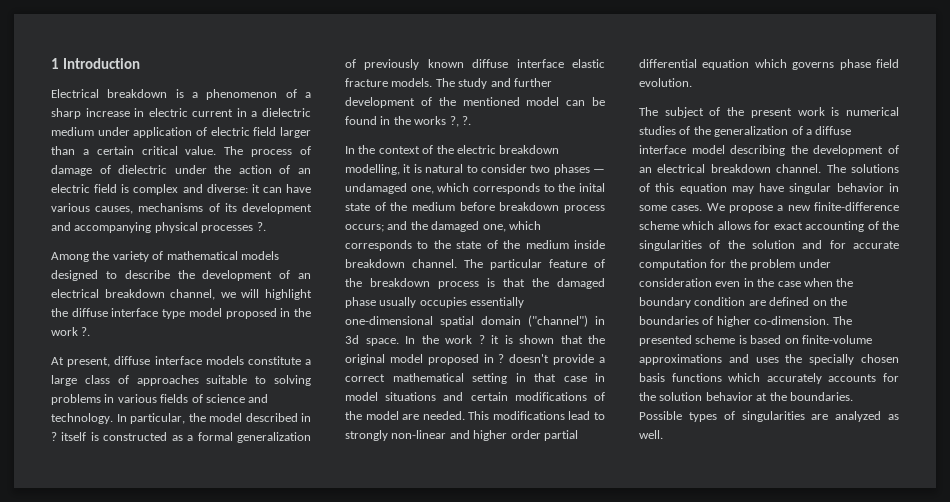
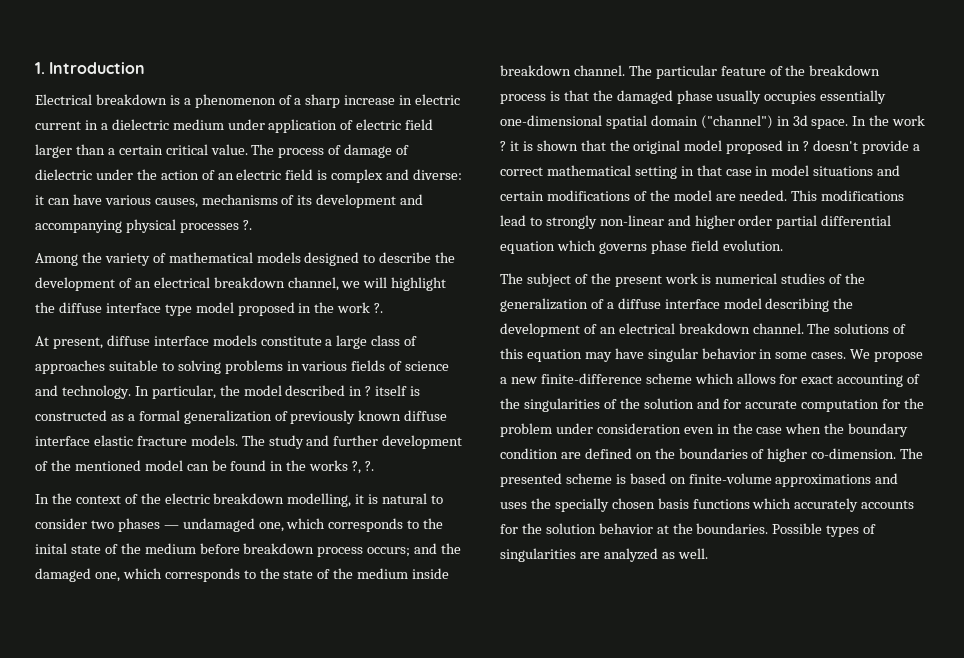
- 1 Introduction
+ 1. Introduction

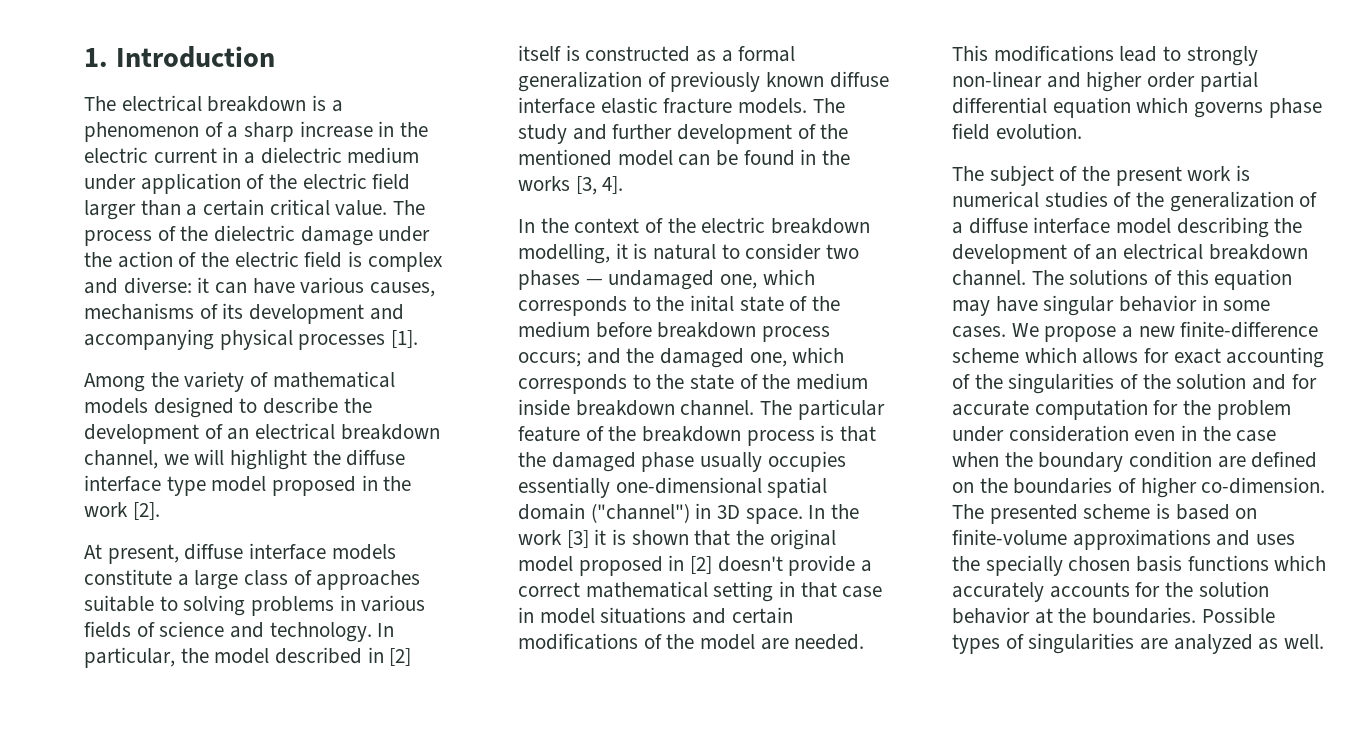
- Electrical breakdown is a phenomenon of a sharp increase in electric current in a dielectric medium under application of electric field larger than a certain critical value.
+ The electrical breakdown is a phenomenon of a sharp increase in the electric current in a dielectric medium under application of the electric field larger than a certain critical value.
- The process of damage of dielectric under the action of an electric field is complex and diverse: it can have various causes, mechanisms of its development and accompanying physical processes ?.
+ The process of the dielectric damage under the action of the electric field is complex and diverse: it can have various causes, mechanisms of its development and accompanying physical processes [1].
- Among the variety of mathematical models designed to describe the development of an electrical breakdown channel, we will highlight the diffuse interface type model proposed in the work ?.
+ Among the variety of mathematical models designed to describe the development of an electrical breakdown channel, we will highlight the diffuse interface type model proposed in the work [2].
- In particular, the model described in ? itself is constructed as a formal generalization of previously known diffuse interface elastic fracture models.
+ In particular, the model described in [2] itself is constructed as a formal generalization of previously known diffuse interface elastic fracture models.
- The study and further development of the mentioned model can be found in the works ?, ?.
+ The study and further development of the mentioned model can be found in the works [3, 4].
- The particular feature of the breakdown process is that the damaged phase usually occupies essentially one-dimensional spatial domain ("channel") in 3d space.
+ The particular feature of the breakdown process is that the damaged phase usually occupies essentially one-dimensional spatial domain ("channel") in 3D space.
- In the work ? it is shown that the original model proposed in ? doesn't provide a correct mathematical setting in that case in model situations and certain modifications of the model are needed.
+ In the work [3] it is shown that the original model proposed in [2] doesn't provide a correct mathematical setting in that case in model situations and certain modifications of the model are needed.

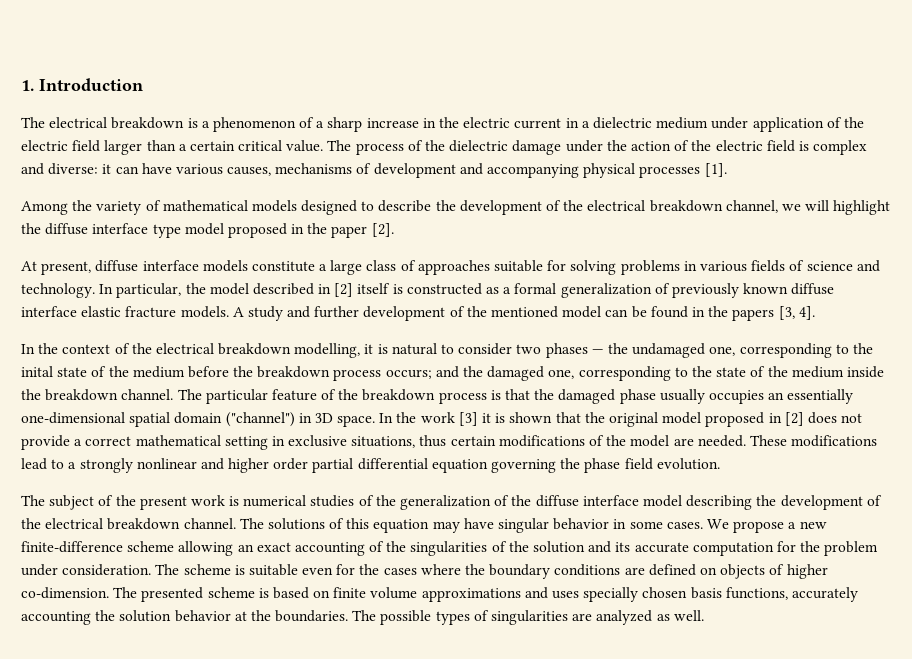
- The process of the dielectric damage under the action of the electric field is complex and diverse: it can have various causes, mechanisms of its development and accompanying physical processes [1].
+ The process of the dielectric damage under the action of the electric field is complex and diverse: it can have various causes, mechanisms of development and accompanying physical processes [1].
- Among the variety of mathematical models designed to describe the development of an electrical breakdown channel, we will highlight the diffuse interface type model proposed in the work [2].
+ Among the variety of mathematical models designed to describe the development of the electrical breakdown channel, we will highlight the diffuse interface type model proposed in the paper [2].
- At present, diffuse interface models constitute a large class of approaches suitable to solving problems in various fields of science and technology.
+ At present, diffuse interface models constitute a large class of approaches suitable for solving problems in various fields of science and technology.
- The study and further development of the mentioned model can be found in the works [3, 4].
+ A study and further development of the mentioned model can be found in the papers [3, 4].
- In the context of the electric breakdown modelling, it is natural to consider two phases — undamaged one, which corresponds to the inital state of the medium before breakdown process occurs; and the damaged one, which corresponds to the state of the medium inside breakdown channel.
+ In the context of the electrical breakdown modelling, it is natural to consider two phases — the undamaged one, corresponding to the inital state of the medium before the breakdown process occurs; and the damaged one, corresponding to the state of the medium inside the breakdown channel.
- The particular feature of the breakdown process is that the damaged phase usually occupies essentially one-dimensional spatial domain ("channel") in 3D space.
+ The particular feature of the breakdown process is that the damaged phase usually occupies an essentially one-dimensional spatial domain ("channel") in 3D space.
- In the work [3] it is shown that the original model proposed in [2] doesn't provide a correct mathematical setting in that case in model situations and certain modifications of the model are needed.
+ In the work [3] it is shown that the original model proposed in [2] does not provide a correct mathematical setting in exclusive situations, thus certain modifications of the model are needed.
- This modifications lead to strongly non-linear and higher order partial differential equation which governs phase field evolution.
+ These modifications lead to a strongly nonlinear and higher order partial differential equation governing the phase field evolution.
- The subject of the present work is numerical studies of the generalization of a diffuse interface model describing the development of an electrical breakdown channel.
+ The subject of the present work is numerical studies of the generalization of the diffuse interface model describing the development of the electrical breakdown channel.
- We propose a new finite-difference scheme which allows for exact accounting of the singularities of the solution and for accurate computation for the problem under consideration even in the case when the boundary condition are defined on the boundaries of higher co-dimension.
+ We propose a new finite-difference scheme allowing an exact accounting of the singularities of the solution and its accurate computation for the problem under consideration. The scheme is suitable even for the cases where the boundary conditions are defined on objects of higher co-dimension.
- The presented scheme is based on finite-volume approximations and uses the specially chosen basis functions which accurately accounts for the solution behavior at the boundaries.
+ The presented scheme is based on finite volume approximations and uses specially chosen basis functions, accurately accounting the solution behavior at the boundaries.
- Possible types of singularities are analyzed as well.
+ The possible types of singularities are analyzed as well.

